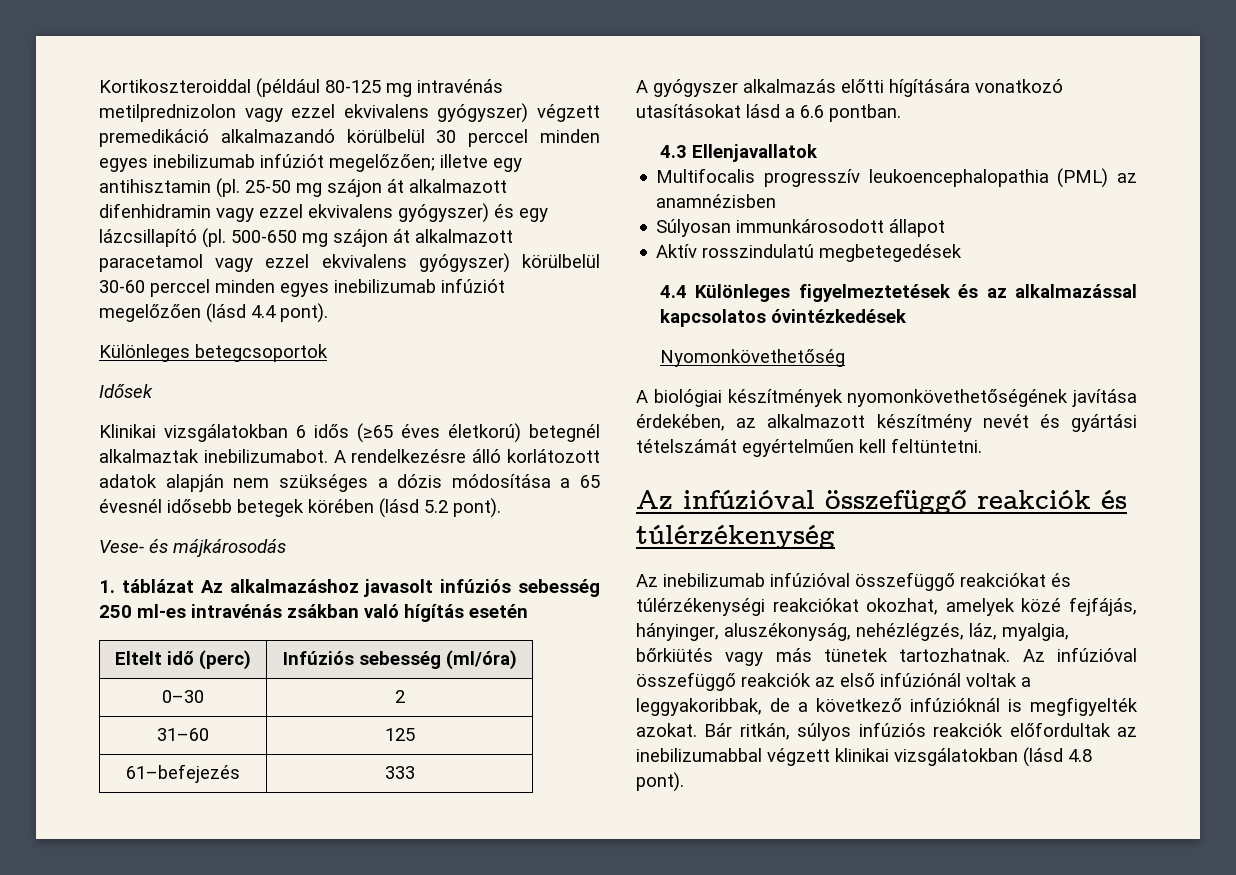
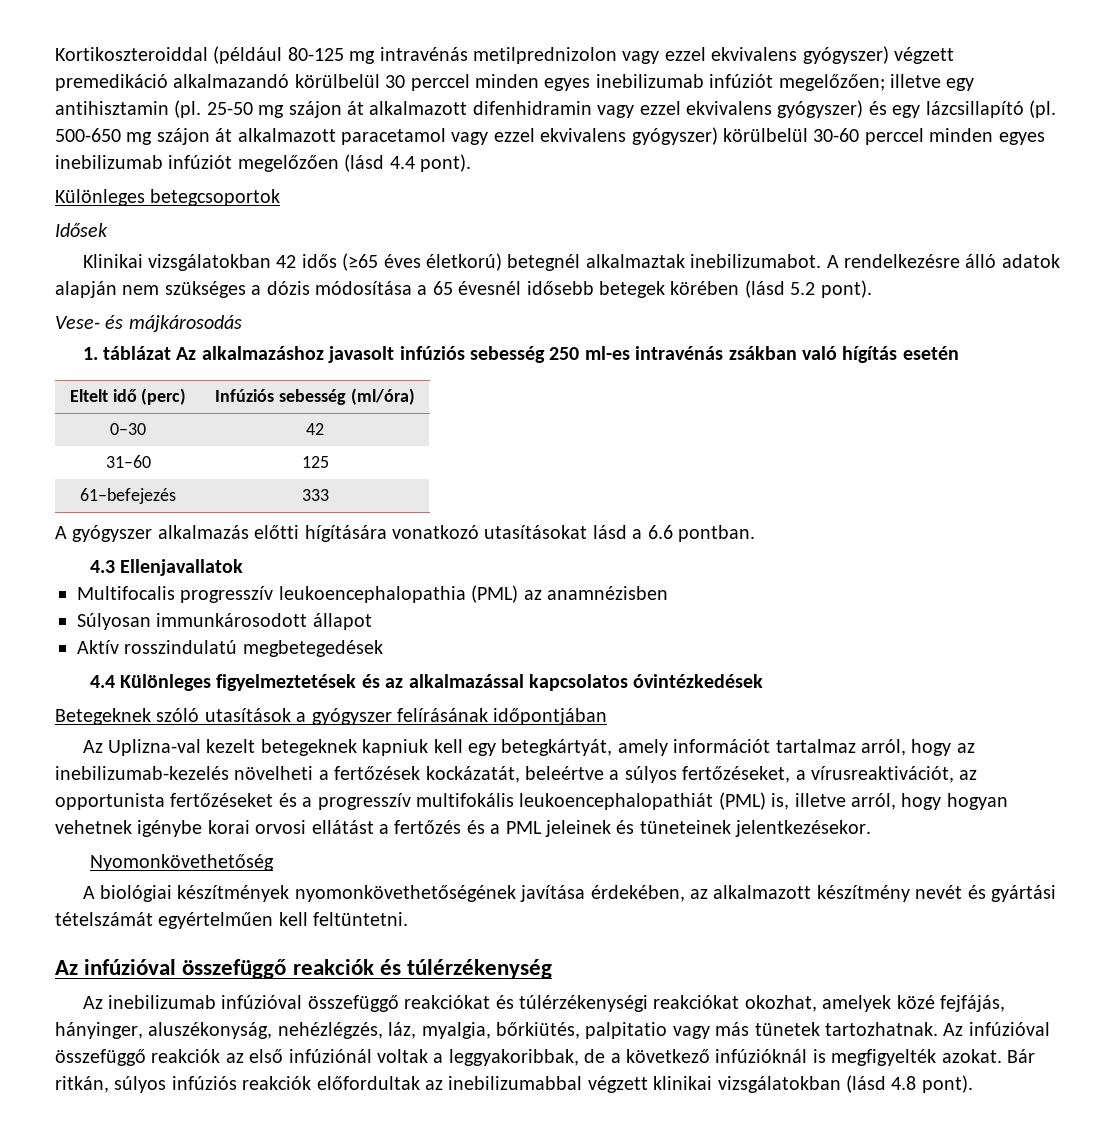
- Klinikai vizsgálatokban 6 idős (≥65 éves életkorú) betegnél alkalmaztak inebilizumabot.
+ Klinikai vizsgálatokban 42 idős (≥65 éves életkorú) betegnél alkalmaztak inebilizumabot.
- A rendelkezésre álló korlátozott adatok alapján nem szükséges a dózis módosítása a 65 évesnél idősebb betegek körében (lásd 5.2 pont).
+ A rendelkezésre álló adatok alapján nem szükséges a dózis módosítása a 65 évesnél idősebb betegek körében (lásd 5.2 pont).
- 0–30 | 2
+ 0–30 | 42
+ Betegeknek szóló utasítások a gyógyszer felírásának időpontjában
+ Az Uplizna-val kezelt betegeknek kapniuk kell egy betegkártyát, amely információt tartalmaz arról, hogy az inebilizumab-kezelés növelheti a fertőzések kockázatát, beleértve a súlyos fertőzéseket, a vírusreaktivációt, az opportunista fertőzéseket és a progresszív multifokális leukoencephalopathiát (PML) is, illetve arról, hogy hogyan vehetnek igénybe korai orvosi ellátást a fertőzés és a PML jeleinek és tüneteinek jelentkezésekor.
- Az inebilizumab infúzióval összefüggő reakciókat és túlérzékenységi reakciókat okozhat, amelyek közé fejfájás, hányinger, aluszékonyság, nehézlégzés, láz, myalgia, bőrkiütés vagy más tünetek tartozhatnak.
+ Az inebilizumab infúzióval összefüggő reakciókat és túlérzékenységi reakciókat okozhat, amelyek közé fejfájás, hányinger, aluszékonyság, nehézlégzés, láz, myalgia, bőrkiütés, palpitatio vagy más tünetek tartozhatnak.

